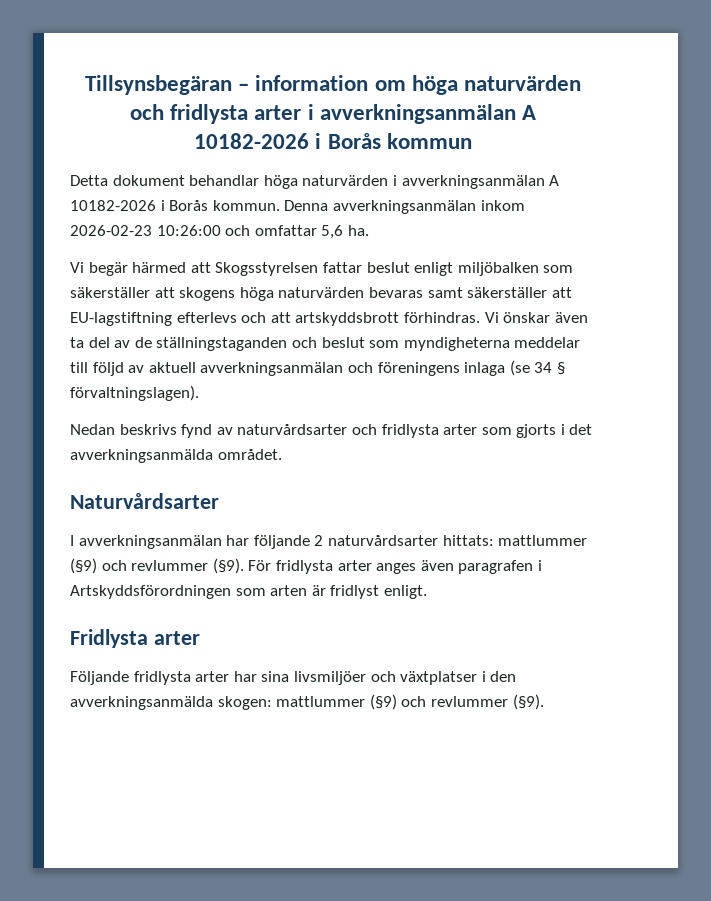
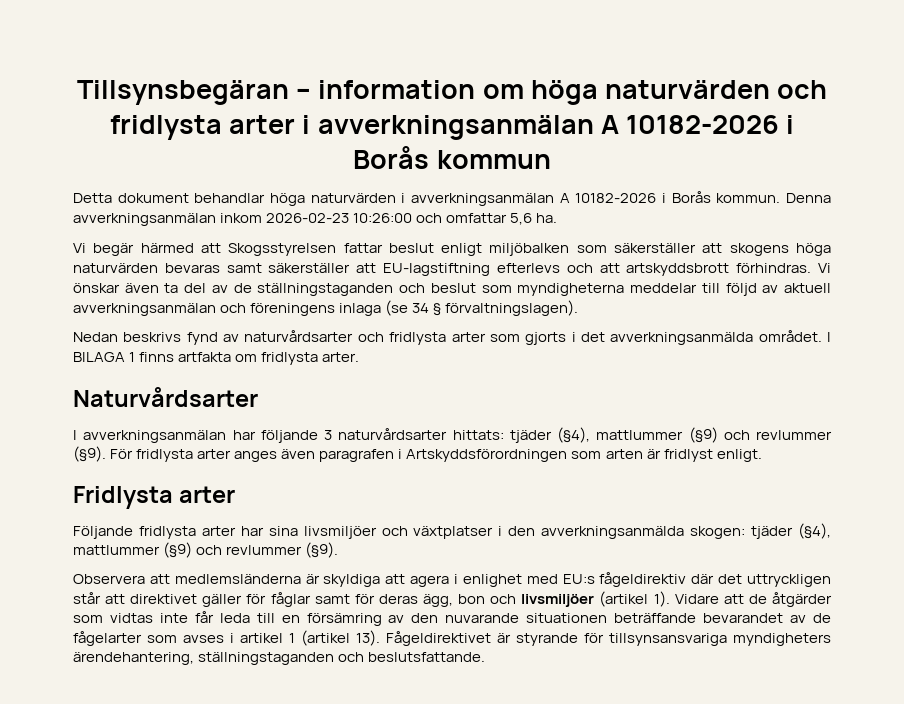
+ I BILAGA 1 finns artfakta om fridlysta arter.
- I avverkningsanmälan har följande 2 naturvårdsarter hittats: mattlummer (§9) och revlummer (§9).
+ I avverkningsanmälan har följande 3 naturvårdsarter hittats: tjäder (§4), mattlummer (§9) och revlummer (§9).
- Följande fridlysta arter har sina livsmiljöer och växtplatser i den avverkningsanmälda skogen: mattlummer (§9) och revlummer (§9).
+ Följande fridlysta arter har sina livsmiljöer och växtplatser i den avverkningsanmälda skogen: tjäder (§4), mattlummer (§9) och revlummer (§9).
+ Observera att medlemsländerna är skyldiga att agera i enlighet med EU:s fågeldirektiv där det uttryckligen står att direktivet gäller för fåglar samt för deras ägg, bon och livsmiljöer (artikel 1). Vidare att de åtgärder som vidtas inte får leda till en försämring av den nuvarande situationen beträffande bevarandet av de fågelarter som avses i artikel 1 (artikel 13). Fågeldirektivet är styrande för tillsynsansvariga myndigheters ärendehantering, ställningstaganden och beslutsfattande.

